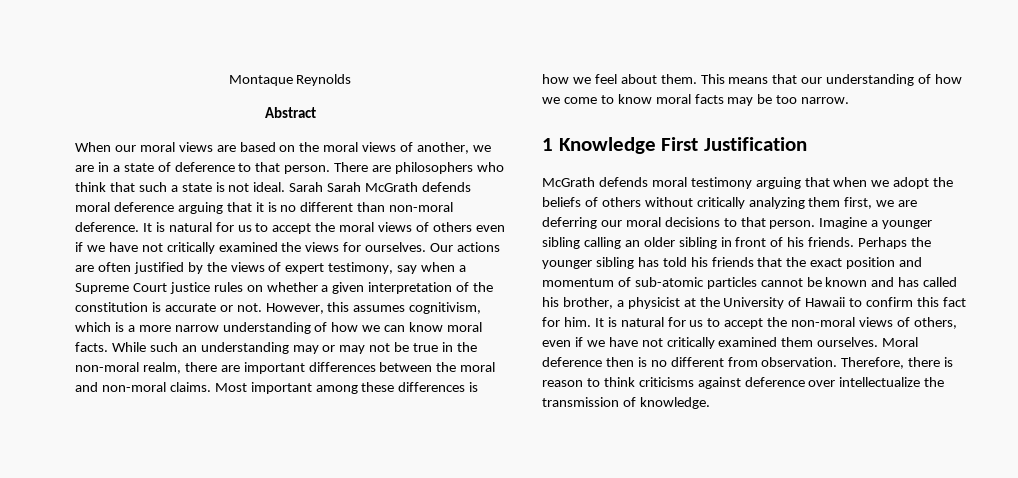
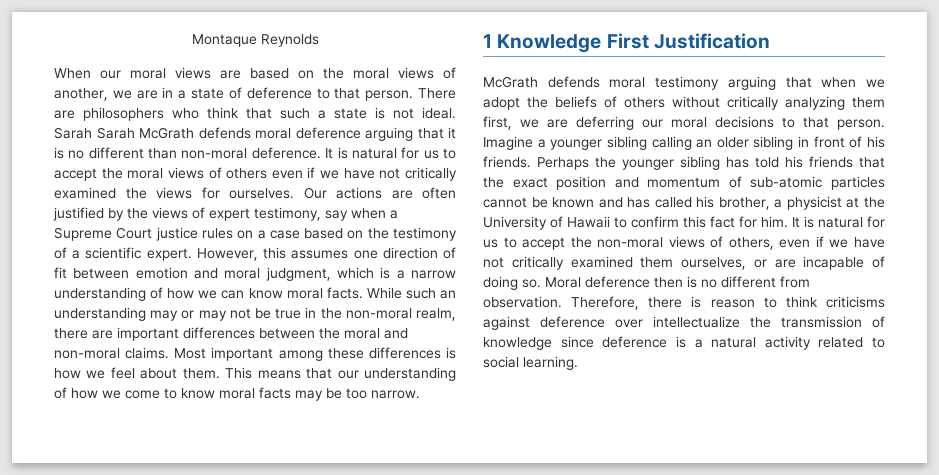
- Abstract
- Our actions are often justified by the views of expert testimony, say when a Supreme Court justice rules on whether a given interpretation of the constitution is accurate or not. However, this assumes cognitivism, which is a more narrow understanding of how we can know moral facts.
+ Our actions are often justified by the views of expert testimony, say when a Supreme Court justice rules on a case based on the testimony of a scientific expert. However, this assumes one direction of fit between emotion and moral judgment, which is a narrow understanding of how we can know moral facts.
- It is natural for us to accept the non-moral views of others, even if we have not critically examined them ourselves.
+ It is natural for us to accept the non-moral views of others, even if we have not critically examined them ourselves, or are incapable of doing so.
- Therefore, there is reason to think criticisms against deference over intellectualize the transmission of knowledge.
+ Therefore, there is reason to think criticisms against deference over intellectualize the transmission of knowledge since deference is a natural activity related to social learning.

